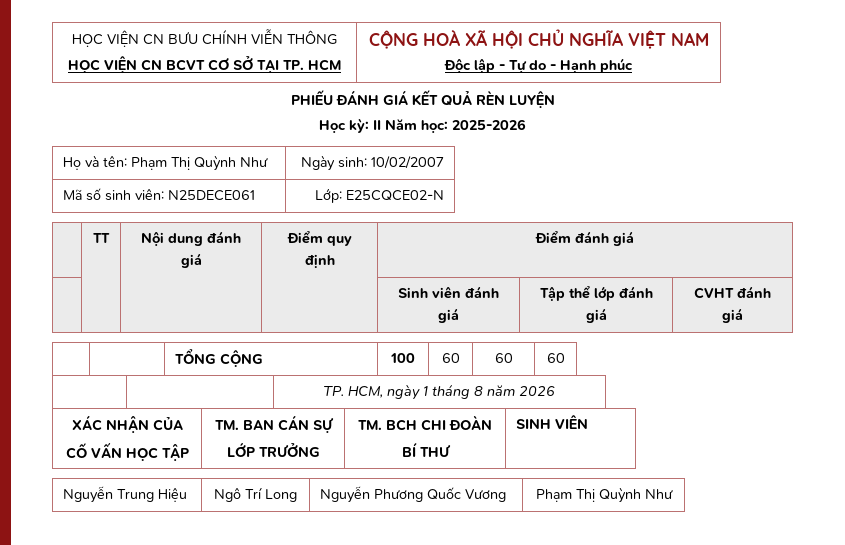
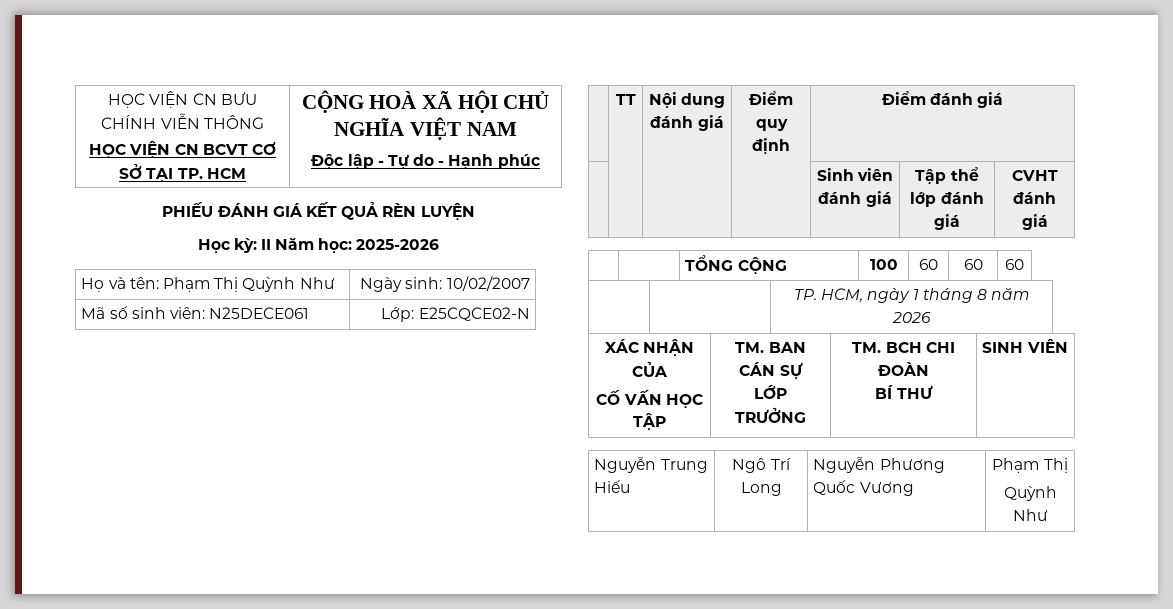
- Nguyễn Trung Hiệu | Ngô Trí Long | Nguyễn Phương Quốc Vương | Phạm Thị Quỳnh Như
+ Nguyễn Trung Hiếu | Ngô Trí Long | Nguyễn Phương Quốc Vương | Phạm Thị
+ Quỳnh Như

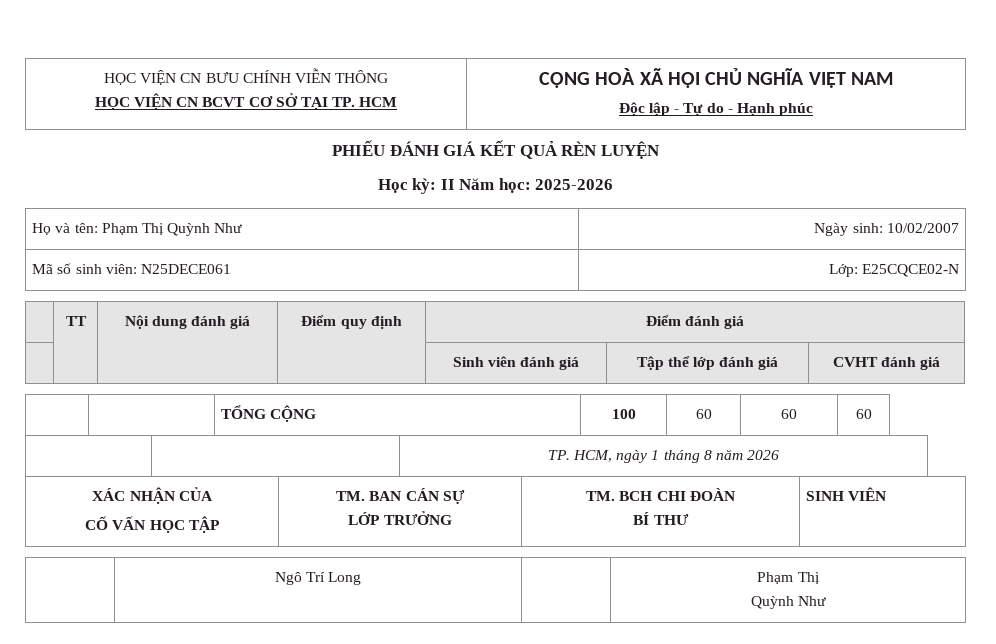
- Nguyễn Trung Hiếu | Ngô Trí Long | Nguyễn Phương Quốc Vương | Phạm Thị
+ | Ngô Trí Long | | Phạm Thị

